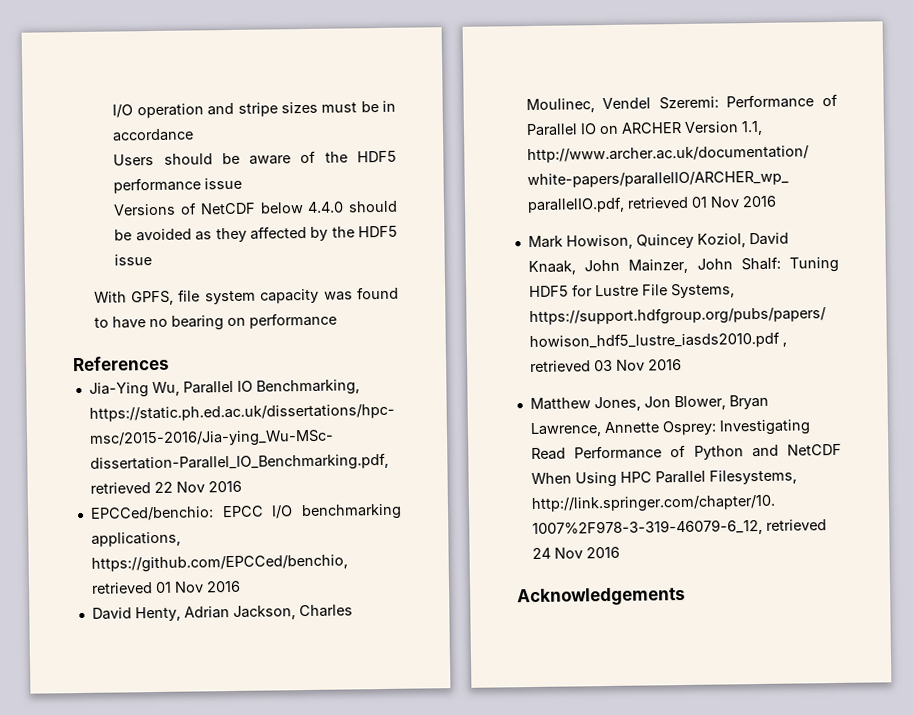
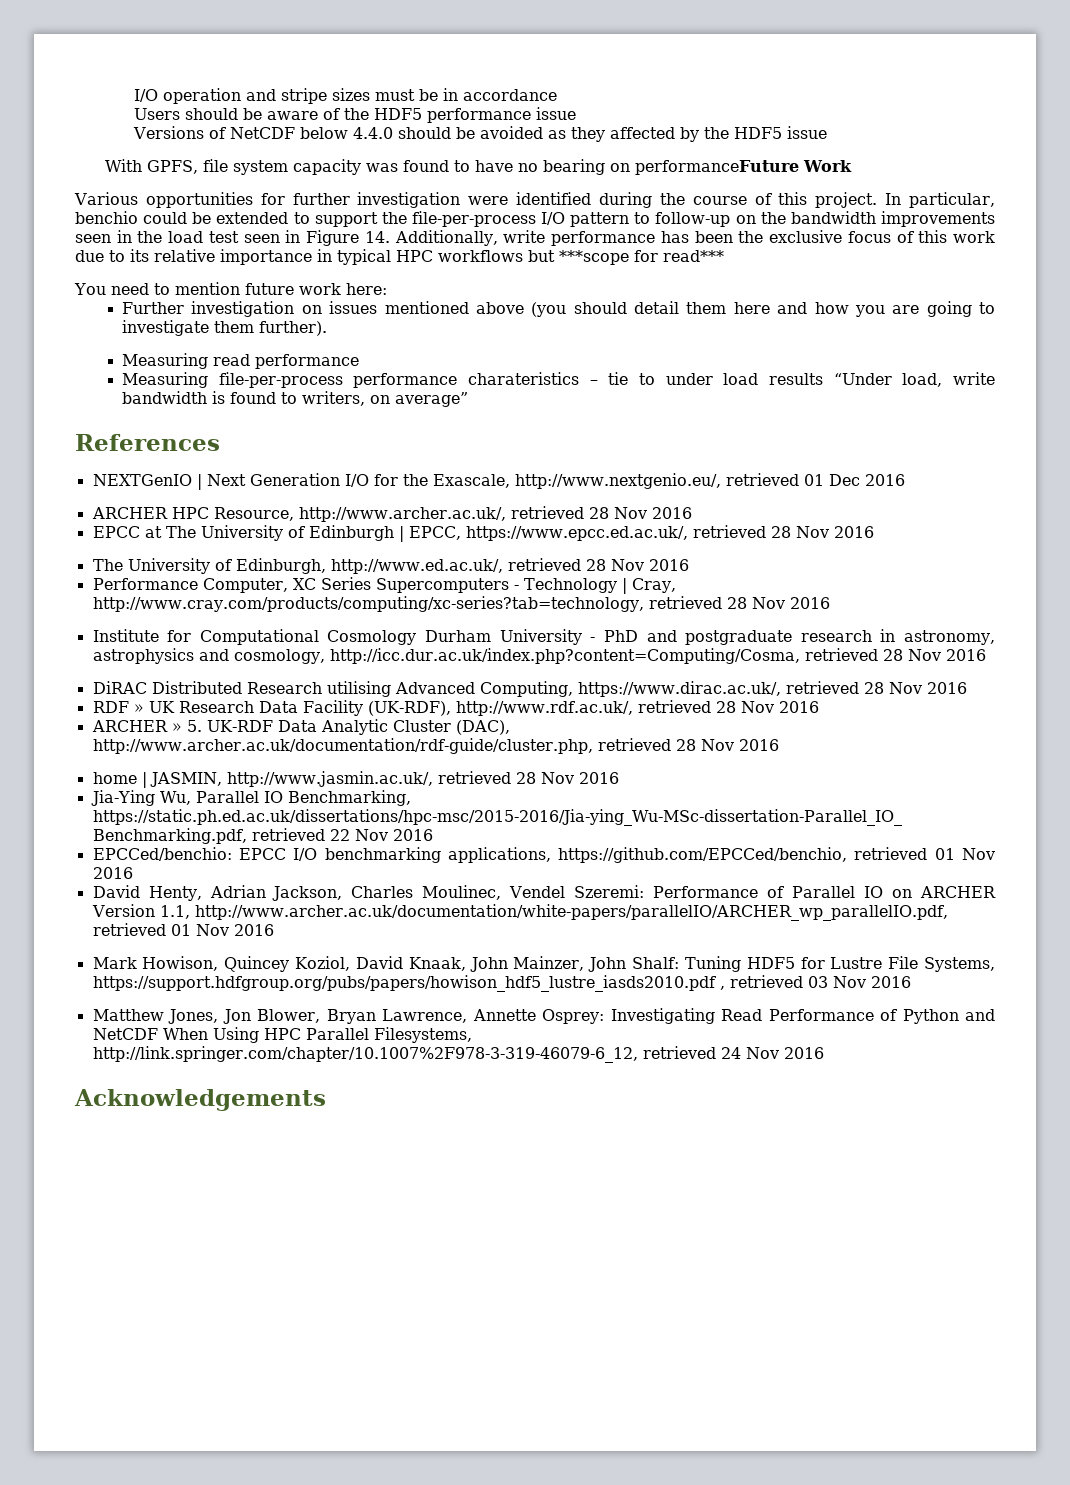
- With GPFS, file system capacity was found to have no bearing on performance
+ With GPFS, file system capacity was found to have no bearing on performanceFuture Work
+ Various opportunities for further investigation were identified during the course of this project. In particular, benchio could be extended to support the file-per-process I/O pattern to follow-up on the bandwidth improvements seen in the load test seen in Figure 14. Additionally, write performance has been the exclusive focus of this work due to its relative importance in typical HPC workflows but ***scope for read***
+ You need to mention future work here:
+ Further investigation on issues mentioned above (you should detail them here and how you are going to investigate them further).
+ Measuring read performance
+ Measuring file-per-process performance charateristics – tie to under load results “Under load, write bandwidth is found to writers, on average”
  References
+ NEXTGenIO | Next Generation I/O for the Exascale, http://www.nextgenio.eu/, retrieved 01 Dec 2016
+ ARCHER HPC Resource, http://www.archer.ac.uk/, retrieved 28 Nov 2016
+ EPCC at The University of Edinburgh | EPCC, https://www.epcc.ed.ac.uk/, retrieved 28 Nov 2016
+ The University of Edinburgh, http://www.ed.ac.uk/, retrieved 28 Nov 2016
+ Performance Computer, XC Series Supercomputers - Technology | Cray, http://www.cray.com/products/computing/xc-series?tab=technology, retrieved 28 Nov 2016
+ Institute for Computational Cosmology Durham University - PhD and postgraduate research in astronomy, astrophysics and cosmology, http://icc.dur.ac.uk/index.php?content=Computing/Cosma, retrieved 28 Nov 2016
+ DiRAC Distributed Research utilising Advanced Computing, https://www.dirac.ac.uk/, retrieved 28 Nov 2016
+ RDF » UK Research Data Facility (UK-RDF), http://www.rdf.ac.uk/, retrieved 28 Nov 2016
+ ARCHER » 5. UK-RDF Data Analytic Cluster (DAC), http://www.archer.ac.uk/documentation/rdf-guide/cluster.php, retrieved 28 Nov 2016
+ home | JASMIN, http://www.jasmin.ac.uk/, retrieved 28 Nov 2016

